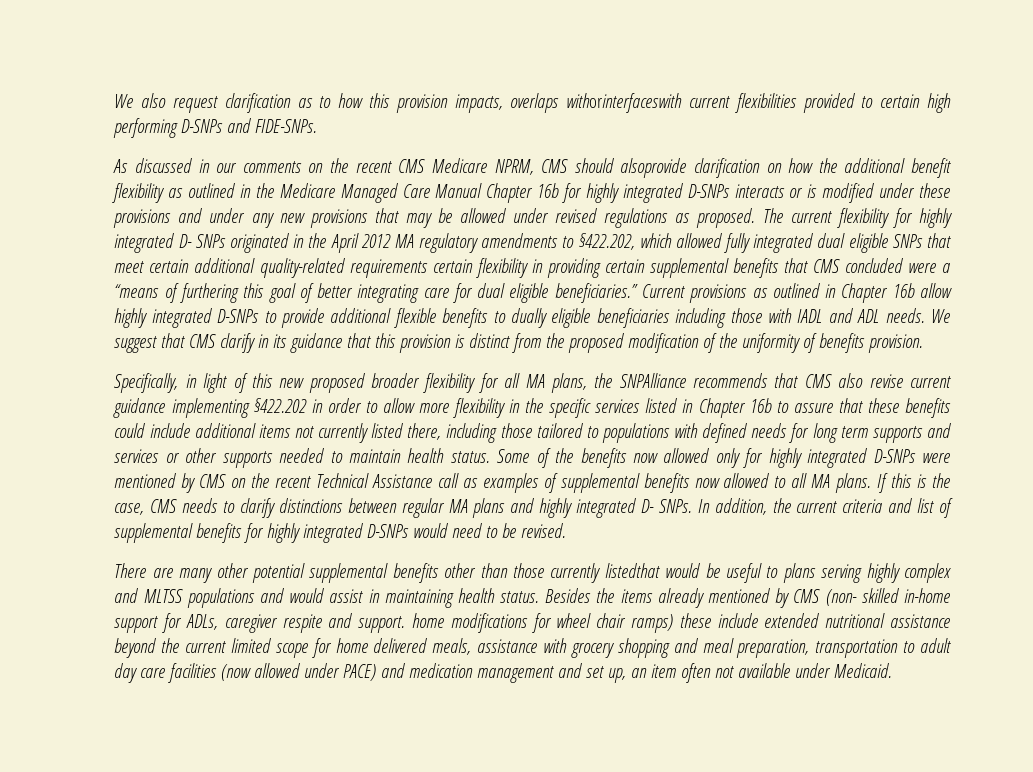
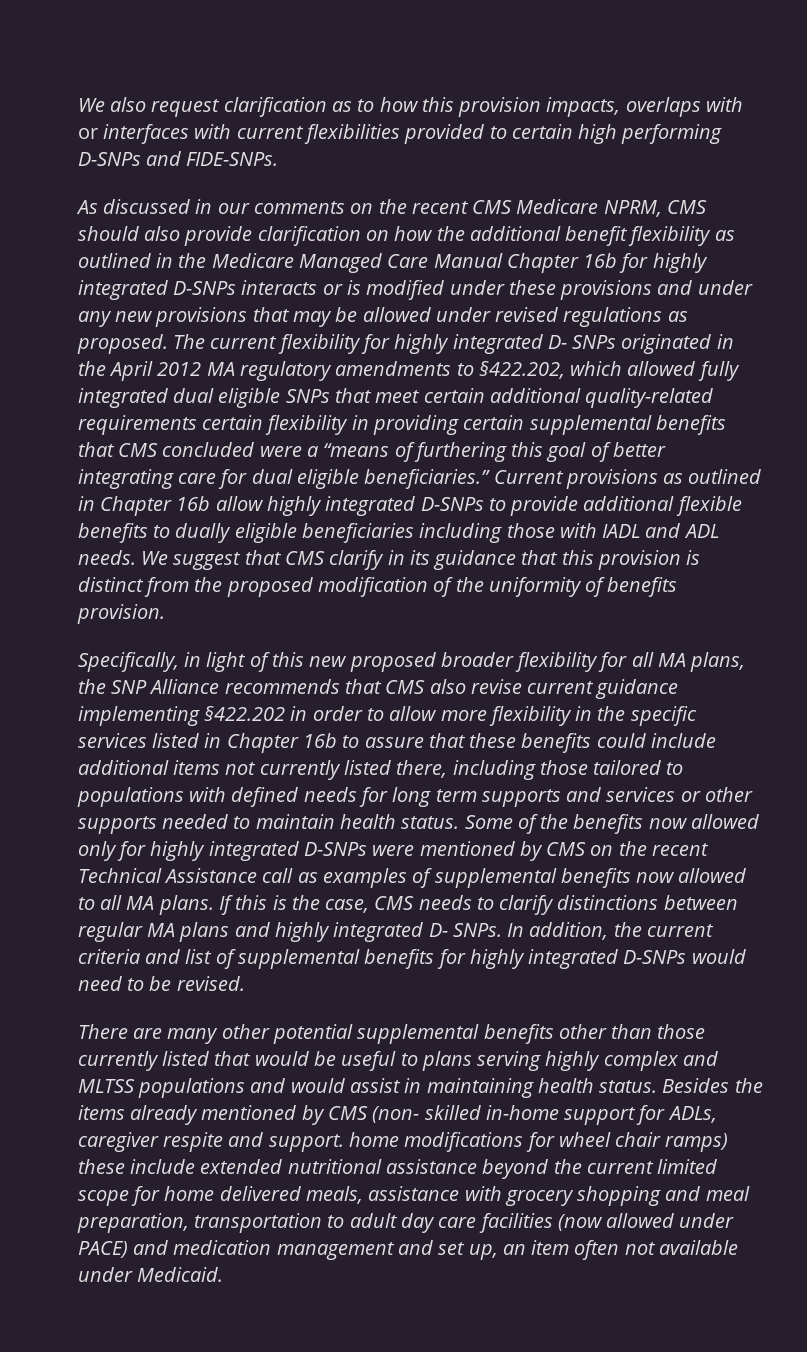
- We also request clarification as to how this provision impacts, overlaps withorinterfaceswith current flexibilities provided to certain high performing D-SNPs and FIDE-SNPs.
+ We also request clarification as to how this provision impacts, overlaps with or interfaces with current flexibilities provided to certain high performing D-SNPs and FIDE-SNPs.
- As discussed in our comments on the recent CMS Medicare NPRM, CMS should alsoprovide clarification on how the additional benefit flexibility as outlined in the Medicare Managed Care Manual Chapter 16b for highly integrated D-SNPs interacts or is modified under these provisions and under any new provisions that may be allowed under revised regulations as proposed.
+ As discussed in our comments on the recent CMS Medicare NPRM, CMS should also provide clarification on how the additional benefit flexibility as outlined in the Medicare Managed Care Manual Chapter 16b for highly integrated D-SNPs interacts or is modified under these provisions and under any new provisions that may be allowed under revised regulations as proposed.
- Specifically, in light of this new proposed broader flexibility for all MA plans, the SNPAlliance recommends that CMS also revise current guidance implementing §422.202 in order to allow more flexibility in the specific services listed in Chapter 16b to assure that these benefits could include additional items not currently listed there, including those tailored to populations with defined needs for long term supports and services or other supports needed to maintain health status.
+ Specifically, in light of this new proposed broader flexibility for all MA plans, the SNP Alliance recommends that CMS also revise current guidance implementing §422.202 in order to allow more flexibility in the specific services listed in Chapter 16b to assure that these benefits could include additional items not currently listed there, including those tailored to populations with defined needs for long term supports and services or other supports needed to maintain health status.
- There are many other potential supplemental benefits other than those currently listedthat would be useful to plans serving highly complex and MLTSS populations and would assist in maintaining health status.
+ There are many other potential supplemental benefits other than those currently listed that would be useful to plans serving highly complex and MLTSS populations and would assist in maintaining health status.

